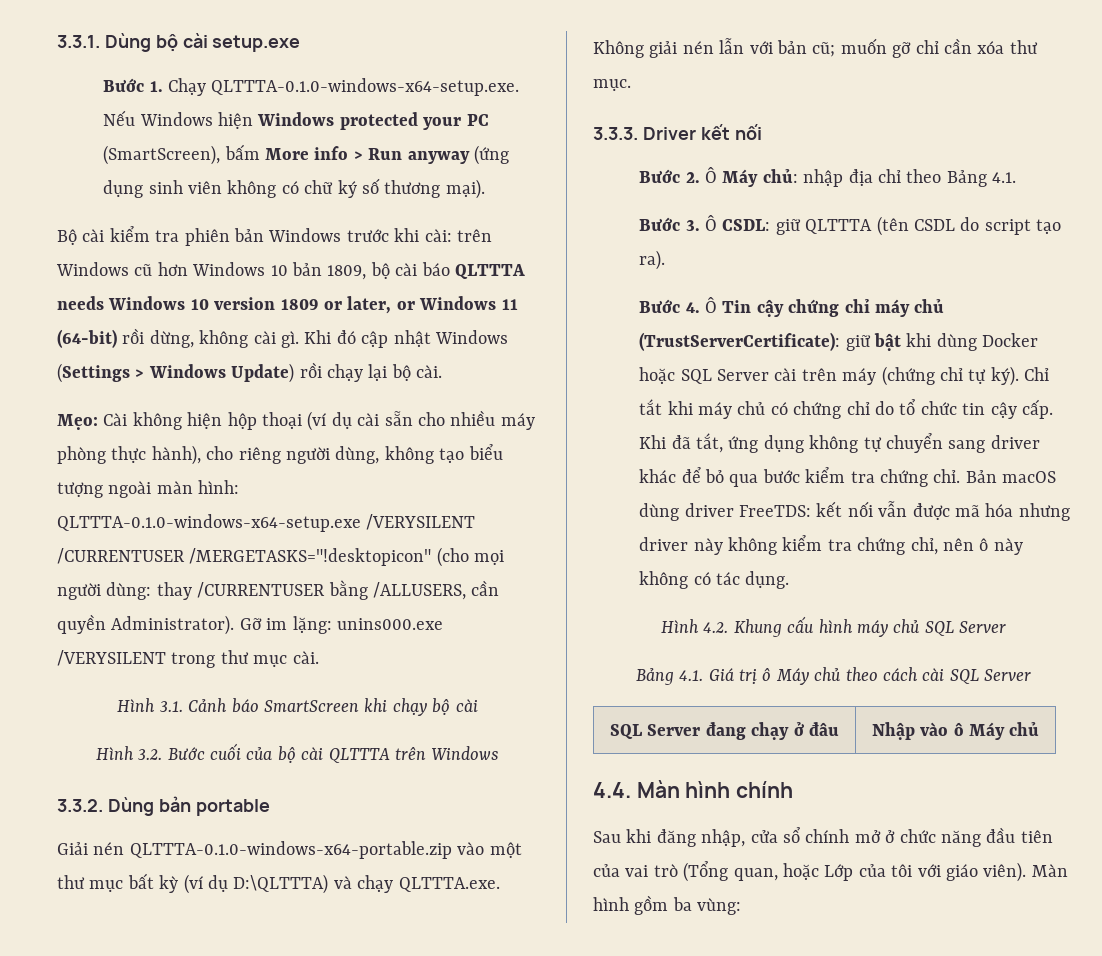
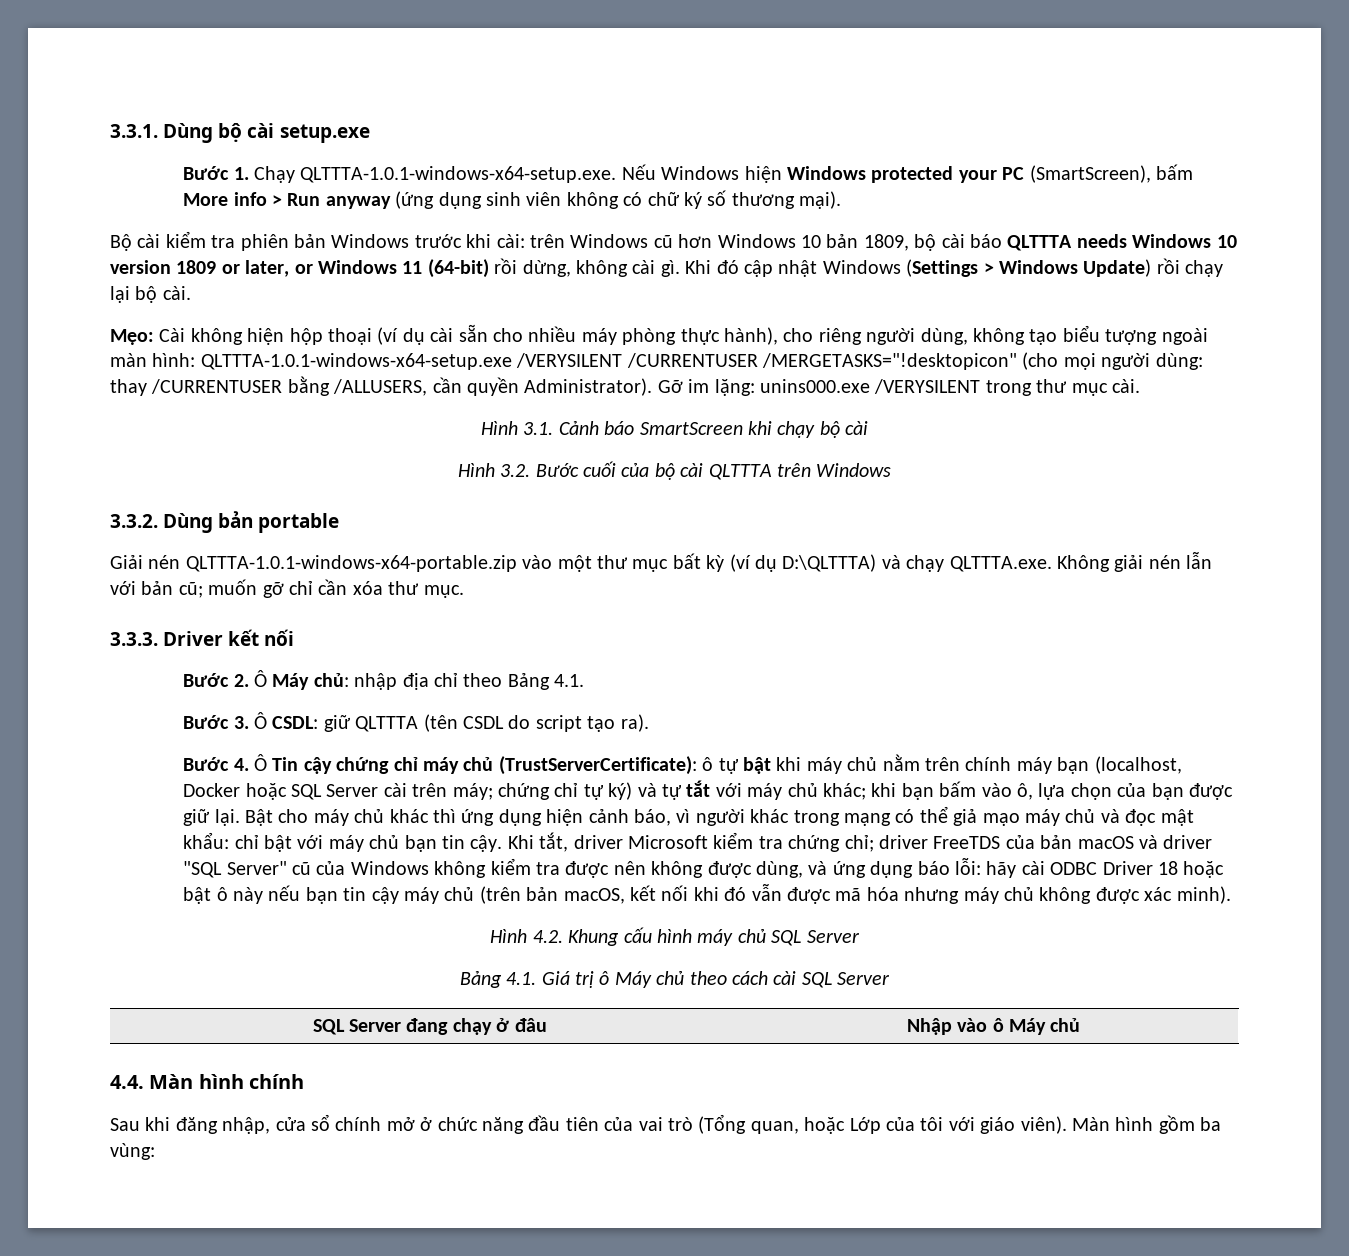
- Bước 1. Chạy QLTTTA-0.1.0-windows-x64-setup.exe. Nếu Windows hiện Windows protected your PC (SmartScreen), bấm More info > Run anyway (ứng dụng sinh viên không có chữ ký số thương mại).
+ Bước 1. Chạy QLTTTA-1.0.1-windows-x64-setup.exe. Nếu Windows hiện Windows protected your PC (SmartScreen), bấm More info > Run anyway (ứng dụng sinh viên không có chữ ký số thương mại).
- Mẹo: Cài không hiện hộp thoại (ví dụ cài sẵn cho nhiều máy phòng thực hành), cho riêng người dùng, không tạo biểu tượng ngoài màn hình: QLTTTA-0.1.0-windows-x64-setup.exe /VERYSILENT /CURRENTUSER /MERGETASKS="!desktopicon" (cho mọi người dùng: thay /CURRENTUSER bằng /ALLUSERS, cần quyền Administrator).
+ Mẹo: Cài không hiện hộp thoại (ví dụ cài sẵn cho nhiều máy phòng thực hành), cho riêng người dùng, không tạo biểu tượng ngoài màn hình: QLTTTA-1.0.1-windows-x64-setup.exe /VERYSILENT /CURRENTUSER /MERGETASKS="!desktopicon" (cho mọi người dùng: thay /CURRENTUSER bằng /ALLUSERS, cần quyền Administrator).
- Giải nén QLTTTA-0.1.0-windows-x64-portable.zip vào một thư mục bất kỳ (ví dụ D:\QLTTTA) và chạy QLTTTA.exe. Không giải nén lẫn với bản cũ; muốn gỡ chỉ cần xóa thư mục.
+ Giải nén QLTTTA-1.0.1-windows-x64-portable.zip vào một thư mục bất kỳ (ví dụ D:\QLTTTA) và chạy QLTTTA.exe. Không giải nén lẫn với bản cũ; muốn gỡ chỉ cần xóa thư mục.
- Bước 4. Ô Tin cậy chứng chỉ máy chủ (TrustServerCertificate): giữ bật khi dùng Docker hoặc SQL Server cài trên máy (chứng chỉ tự ký). Chỉ tắt khi máy chủ có chứng chỉ do tổ chức tin cậy cấp. Khi đã tắt, ứng dụng không tự chuyển sang driver khác để bỏ qua bước kiểm tra chứng chỉ. Bản macOS dùng driver FreeTDS: kết nối vẫn được mã hóa nhưng driver này không kiểm tra chứng chỉ, nên ô này không có tác dụng.
+ Bước 4. Ô Tin cậy chứng chỉ máy chủ (TrustServerCertificate): ô tự bật khi máy chủ nằm trên chính máy bạn (localhost, Docker hoặc SQL Server cài trên máy; chứng chỉ tự ký) và tự tắt với máy chủ khác; khi bạn bấm vào ô, lựa chọn của bạn được giữ lại. Bật cho máy chủ khác thì ứng dụng hiện cảnh báo, vì người khác trong mạng có thể giả mạo máy chủ và đọc mật khẩu: chỉ bật với máy chủ bạn tin cậy. Khi tắt, driver Microsoft kiểm tra chứng chỉ; driver FreeTDS của bản macOS và driver "SQL Server" cũ của Windows không kiểm tra được nên không được dùng, và ứng dụng báo lỗi: hãy cài ODBC Driver 18 hoặc bật ô này nếu bạn tin cậy máy chủ (trên bản macOS, kết nối khi đó vẫn được mã hóa nhưng máy chủ không được xác minh).

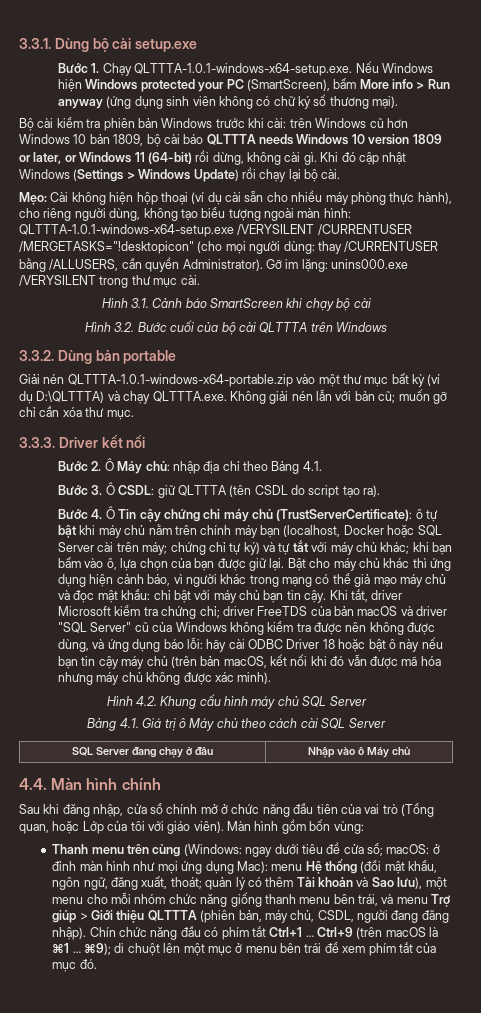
- Màn hình gồm ba vùng:
+ Màn hình gồm bốn vùng:
+ Thanh menu trên cùng (Windows: ngay dưới tiêu đề cửa sổ; macOS: ở đỉnh màn hình như mọi ứng dụng Mac): menu Hệ thống (đổi mật khẩu, ngôn ngữ, đăng xuất, thoát; quản lý có thêm Tài khoản và Sao lưu), một menu cho mỗi nhóm chức năng giống thanh menu bên trái, và menu Trợ giúp > Giới thiệu QLTTTA (phiên bản, máy chủ, CSDL, người đang đăng nhập). Chín chức năng đầu có phím tắt Ctrl+1 … Ctrl+9 (trên macOS là ⌘1 … ⌘9); di chuột lên một mục ở menu bên trái để xem phím tắt của mục đó.

